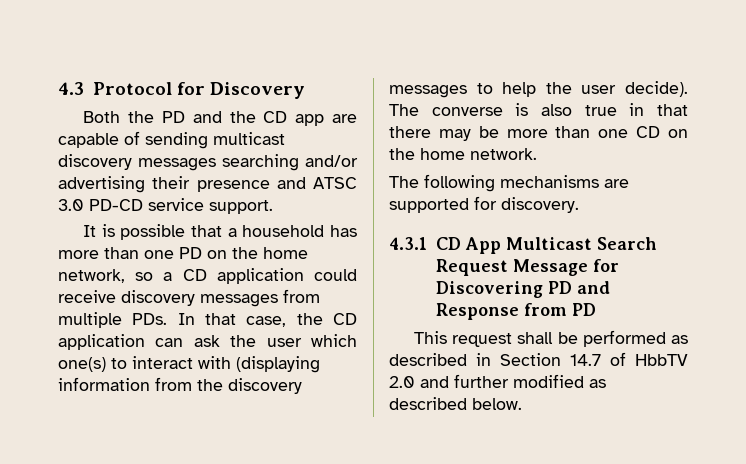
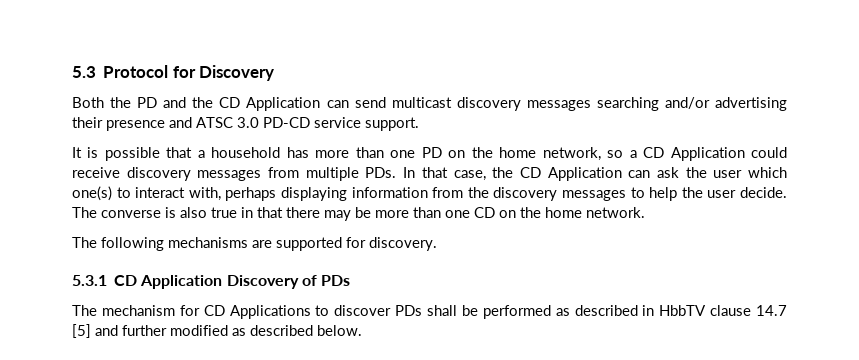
- 4.3 Protocol for Discovery
+ 5.3 Protocol for Discovery
- Both the PD and the CD app are capable of sending multicast discovery messages searching and/or advertising their presence and ATSC 3.0 PD-CD service support.
+ Both the PD and the CD Application can send multicast discovery messages searching and/or advertising their presence and ATSC 3.0 PD-CD service support.
- It is possible that a household has more than one PD on the home network, so a CD application could receive discovery messages from multiple PDs. In that case, the CD application can ask the user which one(s) to interact with (displaying information from the discovery messages to help the user decide).
+ It is possible that a household has more than one PD on the home network, so a CD Application could receive discovery messages from multiple PDs. In that case, the CD Application can ask the user which one(s) to interact with, perhaps displaying information from the discovery messages to help the user decide.
- 4.3.1 CD App Multicast Search Request Message for Discovering PD and Response from PD
- This request shall be performed as described in Section 14.7 of HbbTV 2.0 and further modified as described below.
+ 5.3.1 CD Application Discovery of PDs
+ The mechanism for CD Applications to discover PDs shall be performed as described in HbbTV clause 14.7 [5] and further modified as described below.

